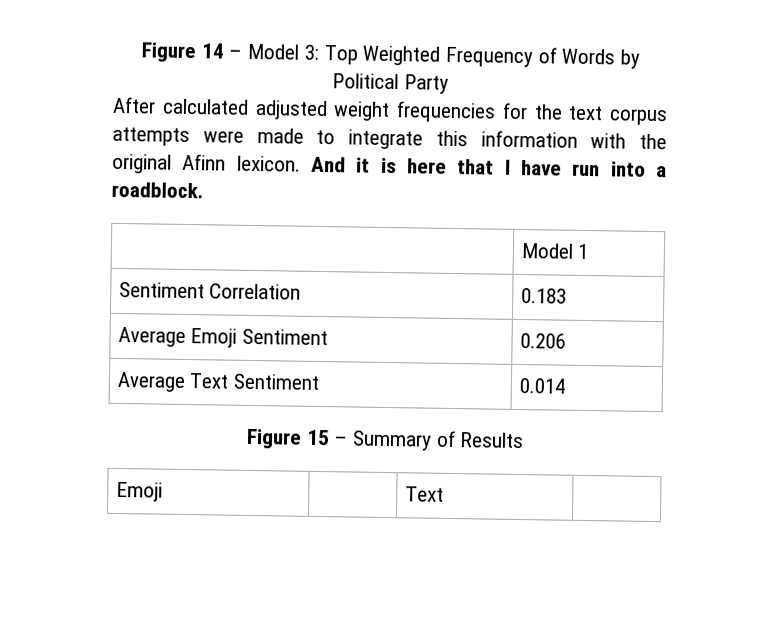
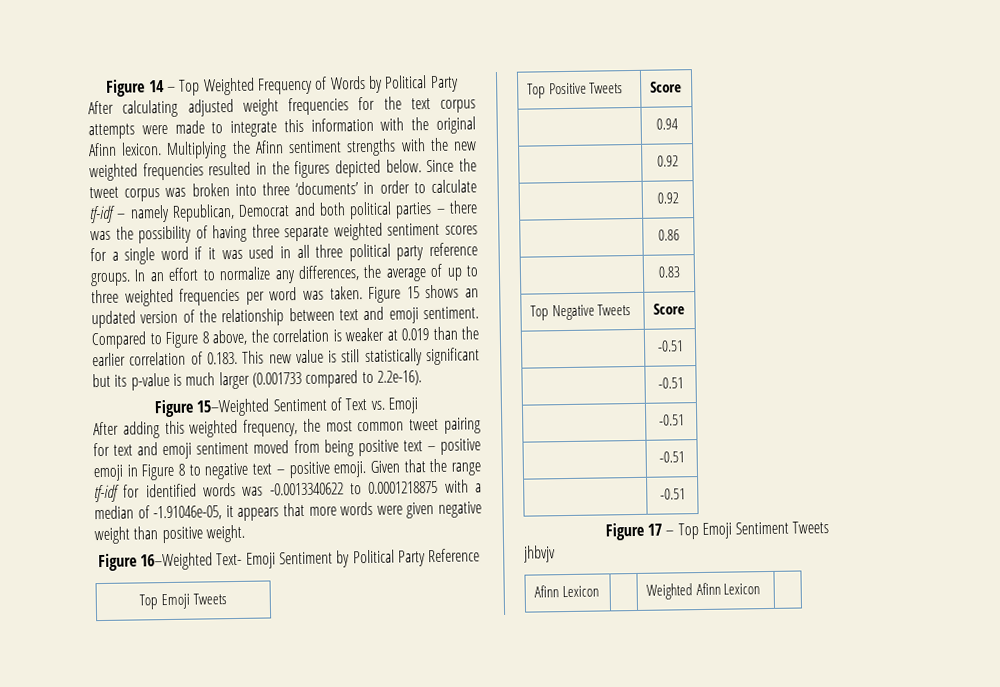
- Figure 14 – Model 3: Top Weighted Frequency of Words by Political Party
+ Figure 14 – Top Weighted Frequency of Words by Political Party
- After calculated adjusted weight frequencies for the text corpus attempts were made to integrate this information with the original Afinn lexicon.
+ After calculating adjusted weight frequencies for the text corpus attempts were made to integrate this information with the original Afinn lexicon.
- And it is here that I have run into a roadblock.
- | Model 1
- Sentiment Correlation | 0.183
- Average Emoji Sentiment | 0.206
- Average Text Sentiment | 0.014
- Figure 15 – Summary of Results
- Emoji | | Text |
+ Multiplying the Afinn sentiment strengths with the new weighted frequencies resulted in the figures depicted below. Since the tweet corpus was broken into three ‘documents’ in order to calculate tf-idf – namely Republican, Democrat and both political parties – there was the possibility of having three separate weighted sentiment scores for a single word if it was used in all three political party reference groups. In an effort to normalize any differences, the average of up to three weighted frequencies per word was taken. Figure 15 shows an updated version of the relationship between text and emoji sentiment. Compared to Figure 8 above, the correlation is weaker at 0.019 than the earlier correlation of 0.183. This new value is still statistically significant but its p-value is much larger (0.001733 compared to 2.2e-16).
+ Figure 15–Weighted Sentiment of Text vs. Emoji
+ After adding this weighted frequency, the most common tweet pairing for text and emoji sentiment moved from being positive text – positive emoji in Figure 8 to negative text – positive emoji. Given that the range tf-idf for identified words was -0.0013340622 to 0.0001218875 with a median of -1.91046e-05, it appears that more words were given negative weight than positive weight.
+ Figure 16–Weighted Text- Emoji Sentiment by Political Party Reference
+ Top Emoji Tweets
+ Top Positive Tweets | Score
+ | 0.94
+ | 0.92
+ | 0.92
+ | 0.86
+ | 0.83
+ Top Negative Tweets | Score
+ | -0.51
+ | -0.51
+ | -0.51
+ | -0.51
+ | -0.51
+ Figure 17 – Top Emoji Sentiment Tweets
+ jhbvjv
+ Afinn Lexicon | | Weighted Afinn Lexicon |

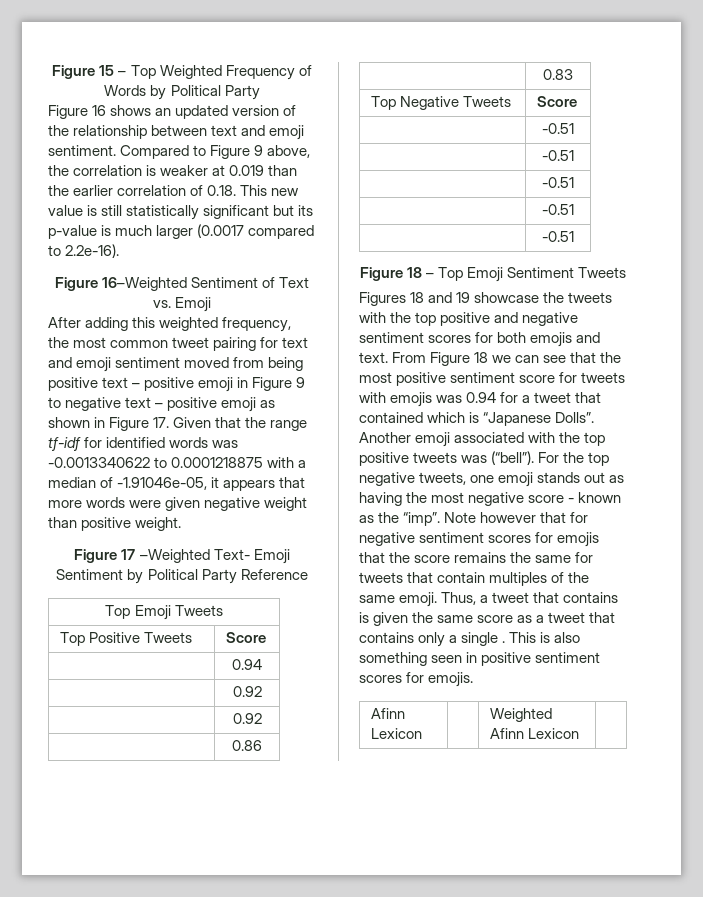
- Figure 14 – Top Weighted Frequency of Words by Political Party
+ Figure 15 – Top Weighted Frequency of Words by Political Party
- After calculating adjusted weight frequencies for the text corpus attempts were made to integrate this information with the original Afinn lexicon. Multiplying the Afinn sentiment strengths with the new weighted frequencies resulted in the figures depicted below. Since the tweet corpus was broken into three ‘documents’ in order to calculate tf-idf – namely Republican, Democrat and both political parties – there was the possibility of having three separate weighted sentiment scores for a single word if it was used in all three political party reference groups. In an effort to normalize any differences, the average of up to three weighted frequencies per word was taken. Figure 15 shows an updated version of the relationship between text and emoji sentiment.
+ Figure 16 shows an updated version of the relationship between text and emoji sentiment.
- Compared to Figure 8 above, the correlation is weaker at 0.019 than the earlier correlation of 0.183. This new value is still statistically significant but its p-value is much larger (0.001733 compared to 2.2e-16).
+ Compared to Figure 9 above, the correlation is weaker at 0.019 than the earlier correlation of 0.18. This new value is still statistically significant but its p-value is much larger (0.0017 compared to 2.2e-16).
- Figure 15–Weighted Sentiment of Text vs. Emoji
+ Figure 16–Weighted Sentiment of Text vs. Emoji
- After adding this weighted frequency, the most common tweet pairing for text and emoji sentiment moved from being positive text – positive emoji in Figure 8 to negative text – positive emoji. Given that the range tf-idf for identified words was -0.0013340622 to 0.0001218875 with a median of -1.91046e-05, it appears that more words were given negative weight than positive weight.
+ After adding this weighted frequency, the most common tweet pairing for text and emoji sentiment moved from being positive text – positive emoji in Figure 9 to negative text – positive emoji as shown in Figure 17. Given that the range tf-idf for identified words was -0.0013340622 to 0.0001218875 with a median of -1.91046e-05, it appears that more words were given negative weight than positive weight.
- Figure 16–Weighted Text- Emoji Sentiment by Political Party Reference
+ Figure 17 –Weighted Text- Emoji Sentiment by Political Party Reference
- Figure 17 – Top Emoji Sentiment Tweets
+ Figure 18 – Top Emoji Sentiment Tweets
- jhbvjv
+ Figures 18 and 19 showcase the tweets with the top positive and negative sentiment scores for both emojis and text. From Figure 18 we can see that the most positive sentiment score for tweets with emojis was 0.94 for a tweet that contained which is “Japanese Dolls”. Another emoji associated with the top positive tweets was (“bell”). For the top negative tweets, one emoji stands out as having the most negative score - known as the “imp”. Note however that for negative sentiment scores for emojis that the score remains the same for tweets that contain multiples of the same emoji. Thus, a tweet that contains is given the same score as a tweet that contains only a single . This is also something seen in positive sentiment scores for emojis.

